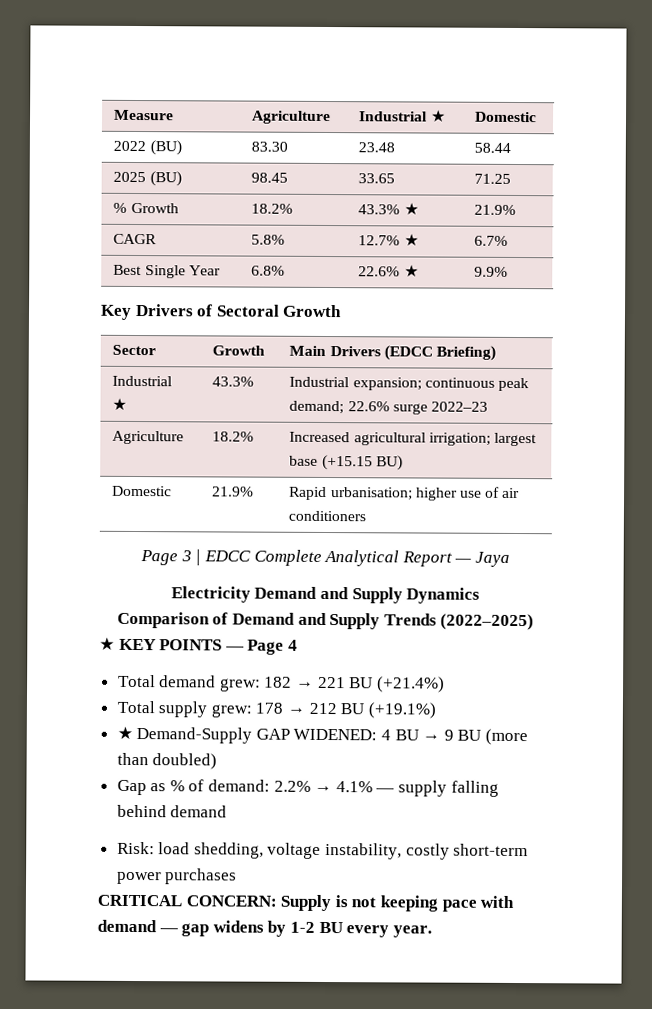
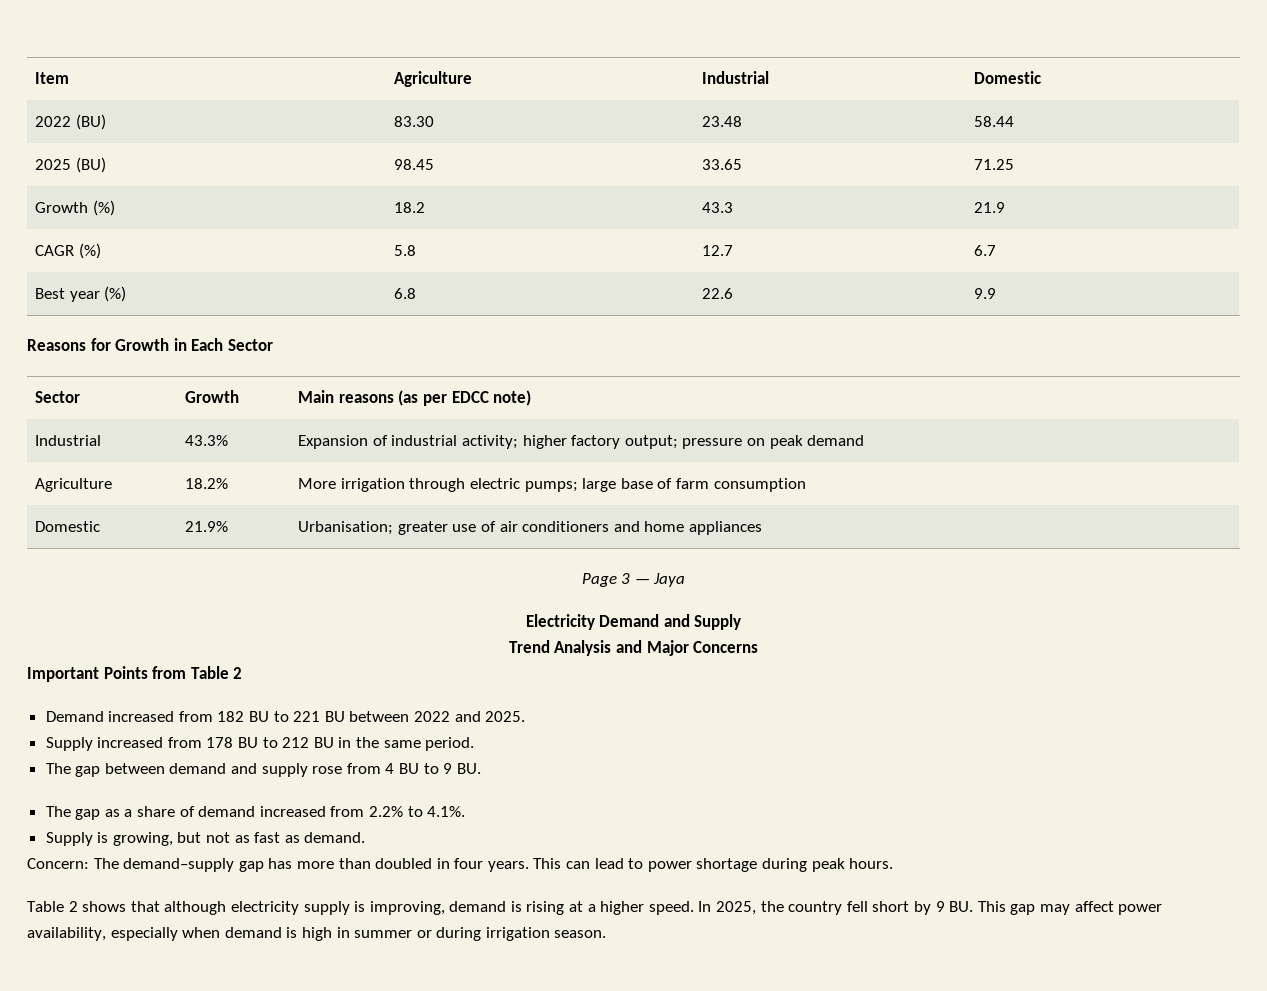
- Measure | Agriculture | Industrial ★ | Domestic
+ Item | Agriculture | Industrial | Domestic
- % Growth | 18.2% | 43.3% ★ | 21.9%
- CAGR | 5.8% | 12.7% ★ | 6.7%
- Best Single Year | 6.8% | 22.6% ★ | 9.9%
- Key Drivers of Sectoral Growth
- Sector | Growth | Main Drivers (EDCC Briefing)
- Industrial ★ | 43.3% | Industrial expansion; continuous peak demand; 22.6% surge 2022–23
- Agriculture | 18.2% | Increased agricultural irrigation; largest base (+15.15 BU)
+ Growth (%) | 18.2 | 43.3 | 21.9
+ CAGR (%) | 5.8 | 12.7 | 6.7
+ Best year (%) | 6.8 | 22.6 | 9.9
+ Reasons for Growth in Each Sector
+ Sector | Growth | Main reasons (as per EDCC note)
+ Industrial | 43.3% | Expansion of industrial activity; higher factory output; pressure on peak demand
+ Agriculture | 18.2% | More irrigation through electric pumps; large base of farm consumption
- Domestic | 21.9% | Rapid urbanisation; higher use of air conditioners
+ Domestic | 21.9% | Urbanisation; greater use of air conditioners and home appliances
- Page 3 | EDCC Complete Analytical Report — Jaya
+ Page 3 — Jaya
- Electricity Demand and Supply Dynamics
- Comparison of Demand and Supply Trends (2022–2025)
- ★ KEY POINTS — Page 4
- Total demand grew: 182 → 221 BU (+21.4%)
- Total supply grew: 178 → 212 BU (+19.1%)
- ★ Demand-Supply GAP WIDENED: 4 BU → 9 BU (more than doubled)
- Gap as % of demand: 2.2% → 4.1% — supply falling behind demand
- Risk: load shedding, voltage instability, costly short-term power purchases
- CRITICAL CONCERN: Supply is not keeping pace with demand — gap widens by 1-2 BU every year.
+ Electricity Demand and Supply
+ Trend Analysis and Major Concerns
+ Important Points from Table 2
+ Demand increased from 182 BU to 221 BU between 2022 and 2025.
+ Supply increased from 178 BU to 212 BU in the same period.
+ The gap between demand and supply rose from 4 BU to 9 BU.
+ The gap as a share of demand increased from 2.2% to 4.1%.
+ Supply is growing, but not as fast as demand.
+ Concern: The demand–supply gap has more than doubled in four years. This can lead to power shortage during peak hours.
+ Table 2 shows that although electricity supply is improving, demand is rising at a higher speed. In 2025, the country fell short by 9 BU. This gap may affect power availability, especially when demand is high in summer or during irrigation season.

